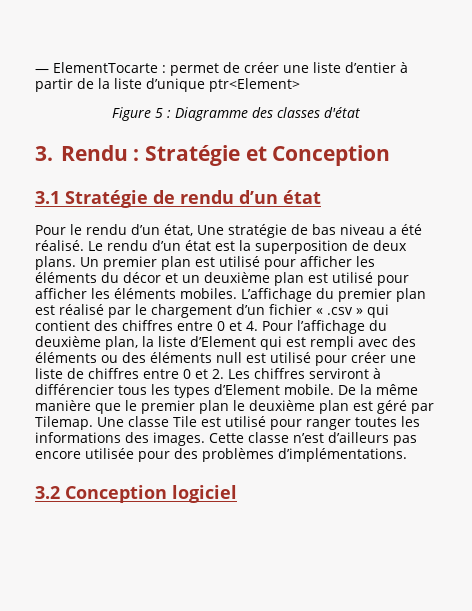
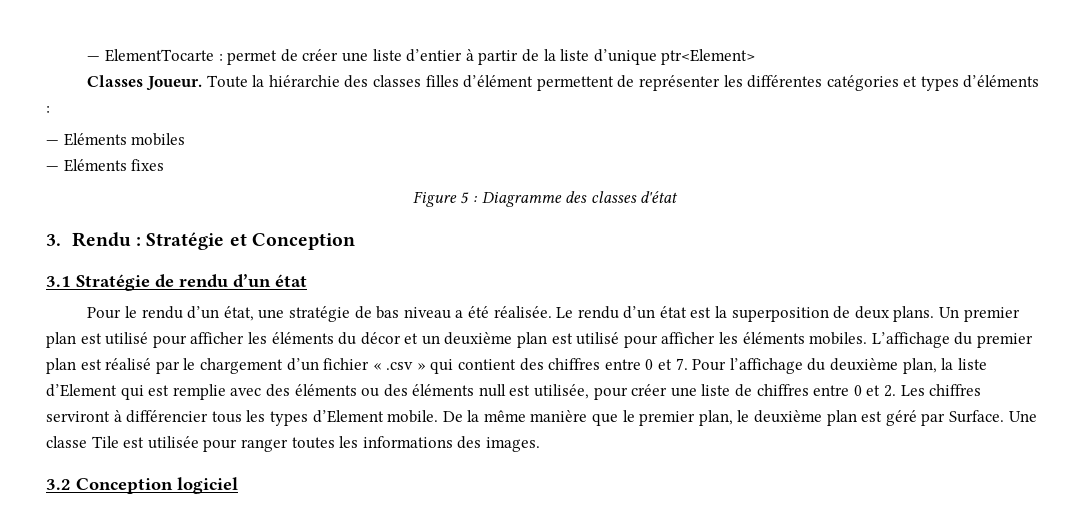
+ Classes Joueur. Toute la hiérarchie des classes filles d’élément permettent de représenter les différentes catégories et types d’éléments :
+ — Eléments mobiles
+ — Eléments fixes
- Pour le rendu d’un état, Une stratégie de bas niveau a été réalisé.
+ Pour le rendu d’un état, une stratégie de bas niveau a été réalisée.
- L’affichage du premier plan est réalisé par le chargement d’un fichier « .csv » qui contient des chiffres entre 0 et 4. Pour l’affichage du deuxième plan, la liste d’Element qui est rempli avec des éléments ou des éléments null est utilisé pour créer une liste de chiffres entre 0 et 2. Les chiffres serviront à différencier tous les types d’Element mobile.
+ L’affichage du premier plan est réalisé par le chargement d’un fichier « .csv » qui contient des chiffres entre 0 et 7. Pour l’affichage du deuxième plan, la liste d’Element qui est remplie avec des éléments ou des éléments null est utilisée, pour créer une liste de chiffres entre 0 et 2. Les chiffres serviront à différencier tous les types d’Element mobile.
- De la même manière que le premier plan le deuxième plan est géré par Tilemap.
+ De la même manière que le premier plan, le deuxième plan est géré par Surface.
- Une classe Tile est utilisé pour ranger toutes les informations des images. Cette classe n’est d’ailleurs pas encore utilisée pour des problèmes d’implémentations.
+ Une classe Tile est utilisée pour ranger toutes les informations des images.

